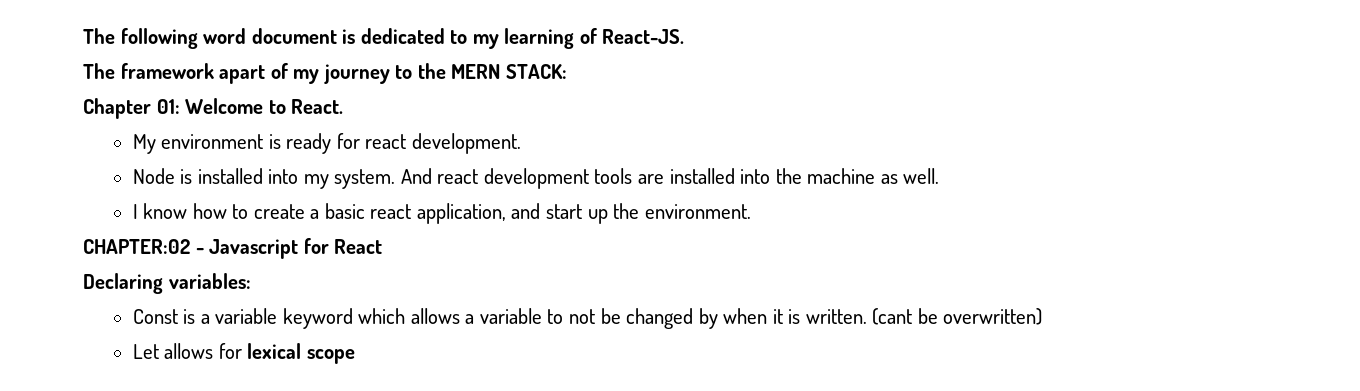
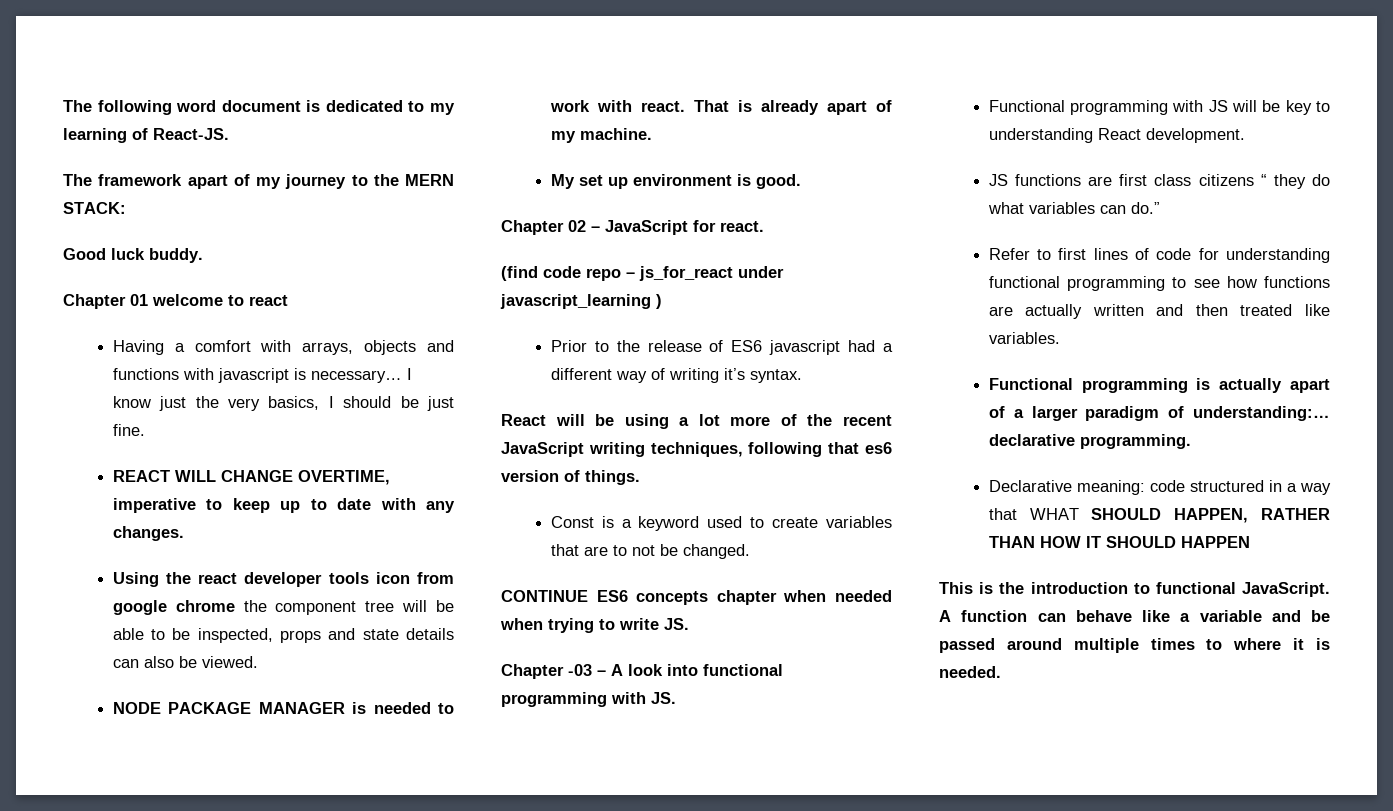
- Chapter 01: Welcome to React.
- My environment is ready for react development.
- Node is installed into my system. And react development tools are installed into the machine as well.
- I know how to create a basic react application, and start up the environment.
- CHAPTER:02 - Javascript for React
- Declaring variables:
- Const is a variable keyword which allows a variable to not be changed by when it is written. (cant be overwritten)
- Let allows for lexical scope
+ Good luck buddy.
+ Chapter 01 welcome to react
+ Having a comfort with arrays, objects and functions with javascript is necessary… I know just the very basics, I should be just fine.
+ REACT WILL CHANGE OVERTIME, imperative to keep up to date with any changes.
+ Using the react developer tools icon from google chrome the component tree will be able to be inspected, props and state details can also be viewed.
+ NODE PACKAGE MANAGER is needed to work with react. That is already apart of my machine.
+ My set up environment is good.
+ Chapter 02 – JavaScript for react.
+ (find code repo – js_for_react under javascript_learning )
+ Prior to the release of ES6 javascript had a different way of writing it’s syntax.
+ React will be using a lot more of the recent JavaScript writing techniques, following that es6 version of things.
+ Const is a keyword used to create variables that are to not be changed.
+ CONTINUE ES6 concepts chapter when needed when trying to write JS.
+ Chapter -03 – A look into functional programming with JS.
+ Functional programming with JS will be key to understanding React development.
+ JS functions are first class citizens “ they do what variables can do.”
+ Refer to first lines of code for understanding functional programming to see how functions are actually written and then treated like variables.
+ Functional programming is actually apart of a larger paradigm of understanding:… declarative programming.
+ Declarative meaning: code structured in a way that WHAT SHOULD HAPPEN, RATHER THAN HOW IT SHOULD HAPPEN
+ This is the introduction to functional JavaScript. A function can behave like a variable and be passed around multiple times to where it is needed.

